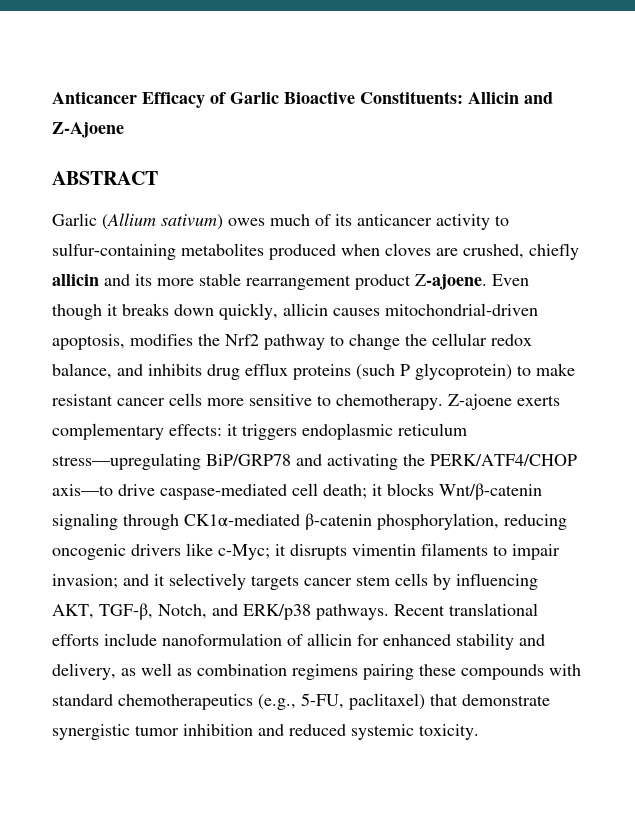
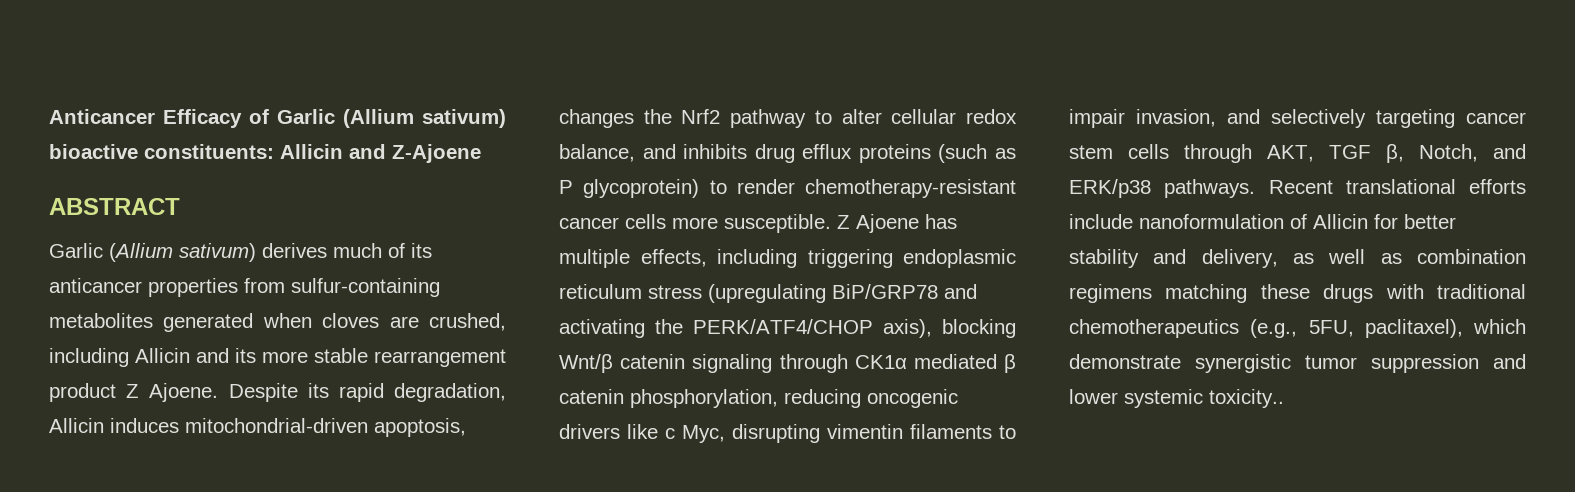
- Anticancer Efficacy of Garlic Bioactive Constituents: Allicin and Z-Ajoene
+ Anticancer Efficacy of Garlic (Allium sativum) bioactive constituents: Allicin and Z-Ajoene
- Garlic (Allium sativum) owes much of its anticancer activity to sulfur-containing metabolites produced when cloves are crushed, chiefly allicin and its more stable rearrangement product Z-ajoene. Even though it breaks down quickly, allicin causes mitochondrial-driven apoptosis, modifies the Nrf2 pathway to change the cellular redox balance, and inhibits drug efflux proteins (such P glycoprotein) to make resistant cancer cells more sensitive to chemotherapy. Z-ajoene exerts complementary effects: it triggers endoplasmic reticulum stress—upregulating BiP/GRP78 and activating the PERK/ATF4/CHOP axis—to drive caspase-mediated cell death; it blocks Wnt/β-catenin signaling through CK1α-mediated β-catenin phosphorylation, reducing oncogenic drivers like c-Myc; it disrupts vimentin filaments to impair invasion; and it selectively targets cancer stem cells by influencing AKT, TGF-β, Notch, and ERK/p38 pathways.
+ Garlic (Allium sativum) derives much of its anticancer properties from sulfur-containing metabolites generated when cloves are crushed, including Allicin and its more stable rearrangement product Z Ajoene. Despite its rapid degradation, Allicin induces mitochondrial-driven apoptosis, changes the Nrf2 pathway to alter cellular redox balance, and inhibits drug efflux proteins (such as P glycoprotein) to render chemotherapy-resistant cancer cells more susceptible. Z Ajoene has multiple effects, including triggering endoplasmic reticulum stress (upregulating BiP/GRP78 and activating the PERK/ATF4/CHOP axis), blocking Wnt/β catenin signaling through CK1α mediated β catenin phosphorylation, reducing oncogenic drivers like c Myc, disrupting vimentin filaments to impair invasion, and selectively targeting cancer stem cells through AKT, TGF β, Notch, and ERK/p38 pathways.
- Recent translational efforts include nanoformulation of allicin for enhanced stability and delivery, as well as combination regimens pairing these compounds with standard chemotherapeutics (e.g., 5-FU, paclitaxel) that demonstrate synergistic tumor inhibition and reduced systemic toxicity.
+ Recent translational efforts include nanoformulation of Allicin for better stability and delivery, as well as combination regimens matching these drugs with traditional chemotherapeutics (e.g., 5FU, paclitaxel), which demonstrate synergistic tumor suppression and lower systemic toxicity..

